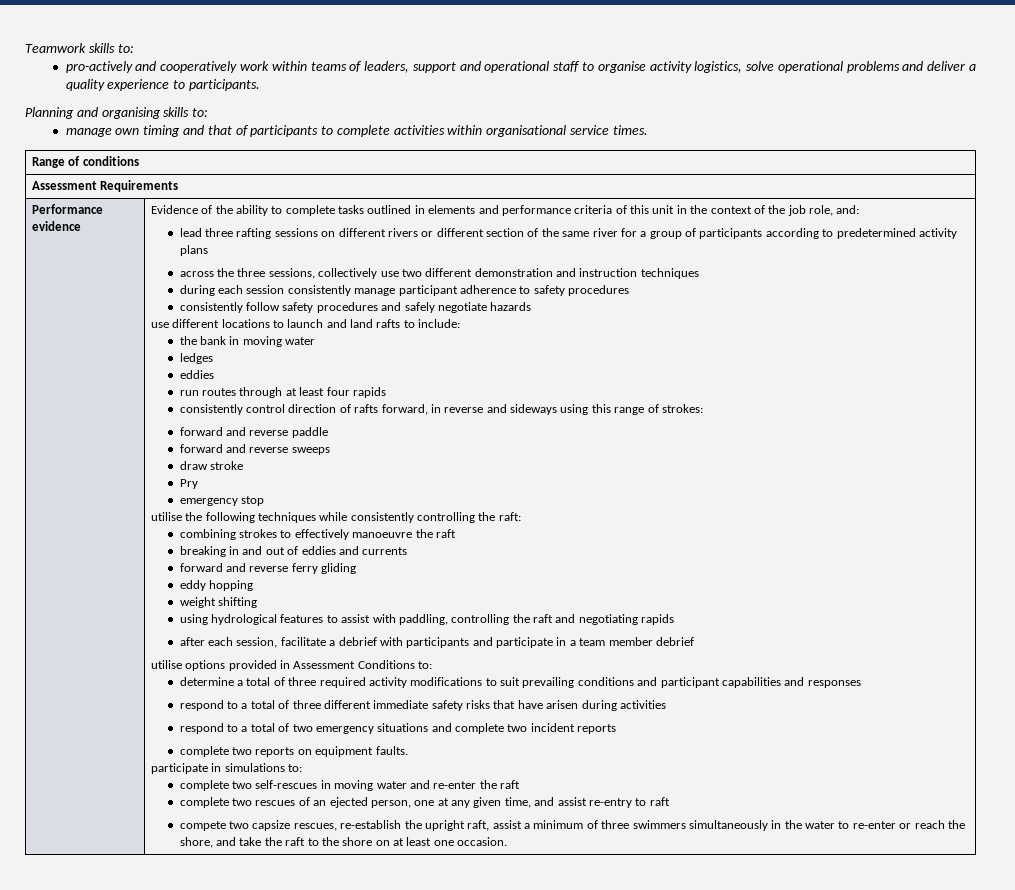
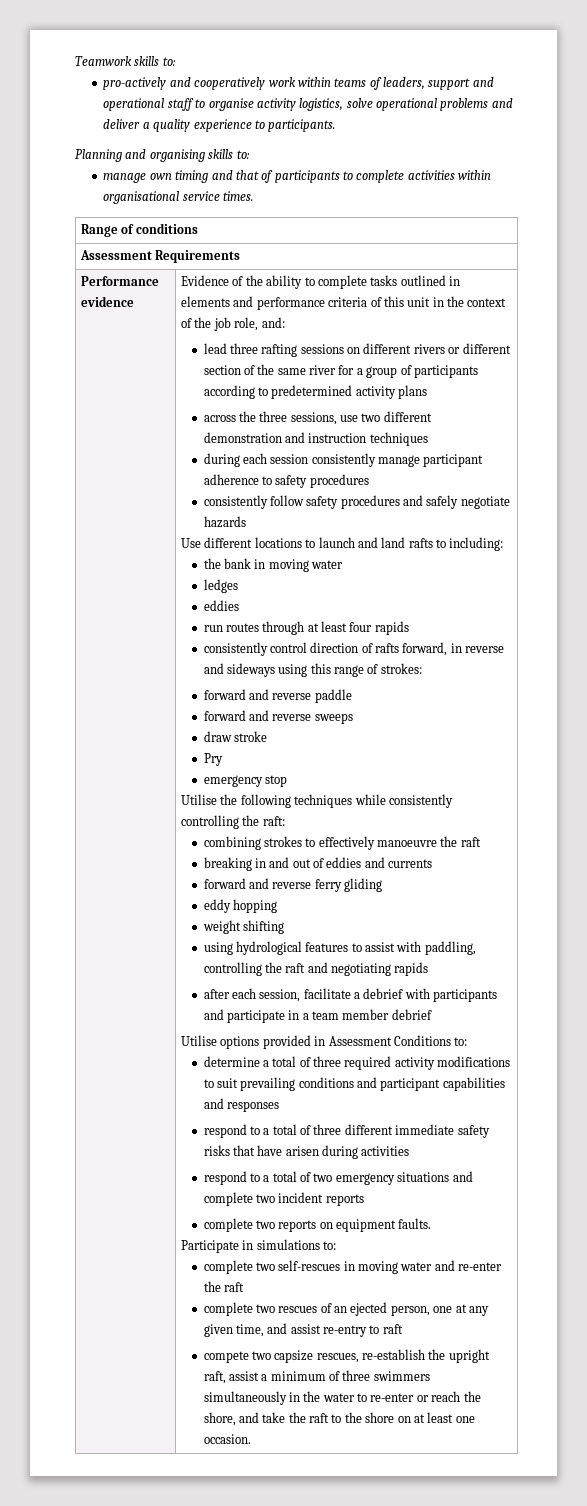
- across the three sessions, collectively use two different demonstration and instruction techniques
+ across the three sessions, use two different demonstration and instruction techniques
- use different locations to launch and land rafts to include:
+ Use different locations to launch and land rafts to including:
- utilise the following techniques while consistently controlling the raft:
+ Utilise the following techniques while consistently controlling the raft:
- utilise options provided in Assessment Conditions to:
+ Utilise options provided in Assessment Conditions to:
- participate in simulations to:
+ Participate in simulations to:

